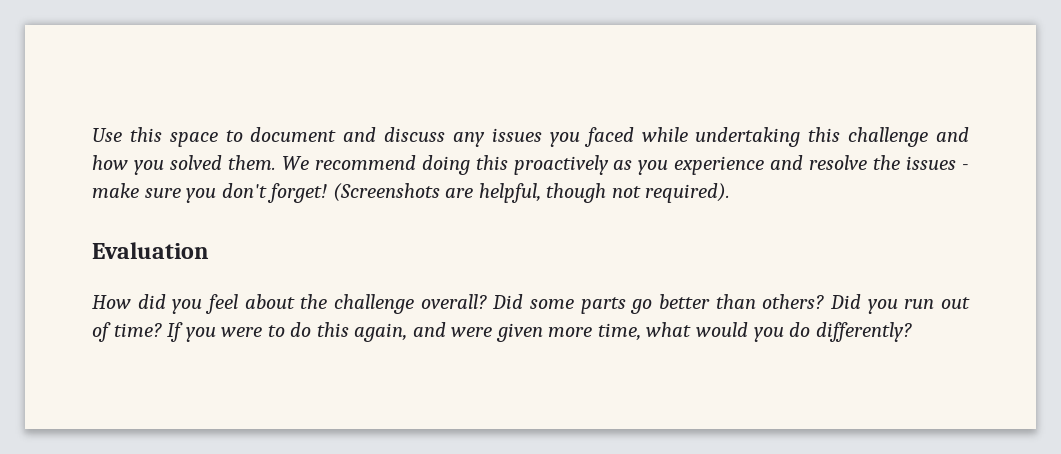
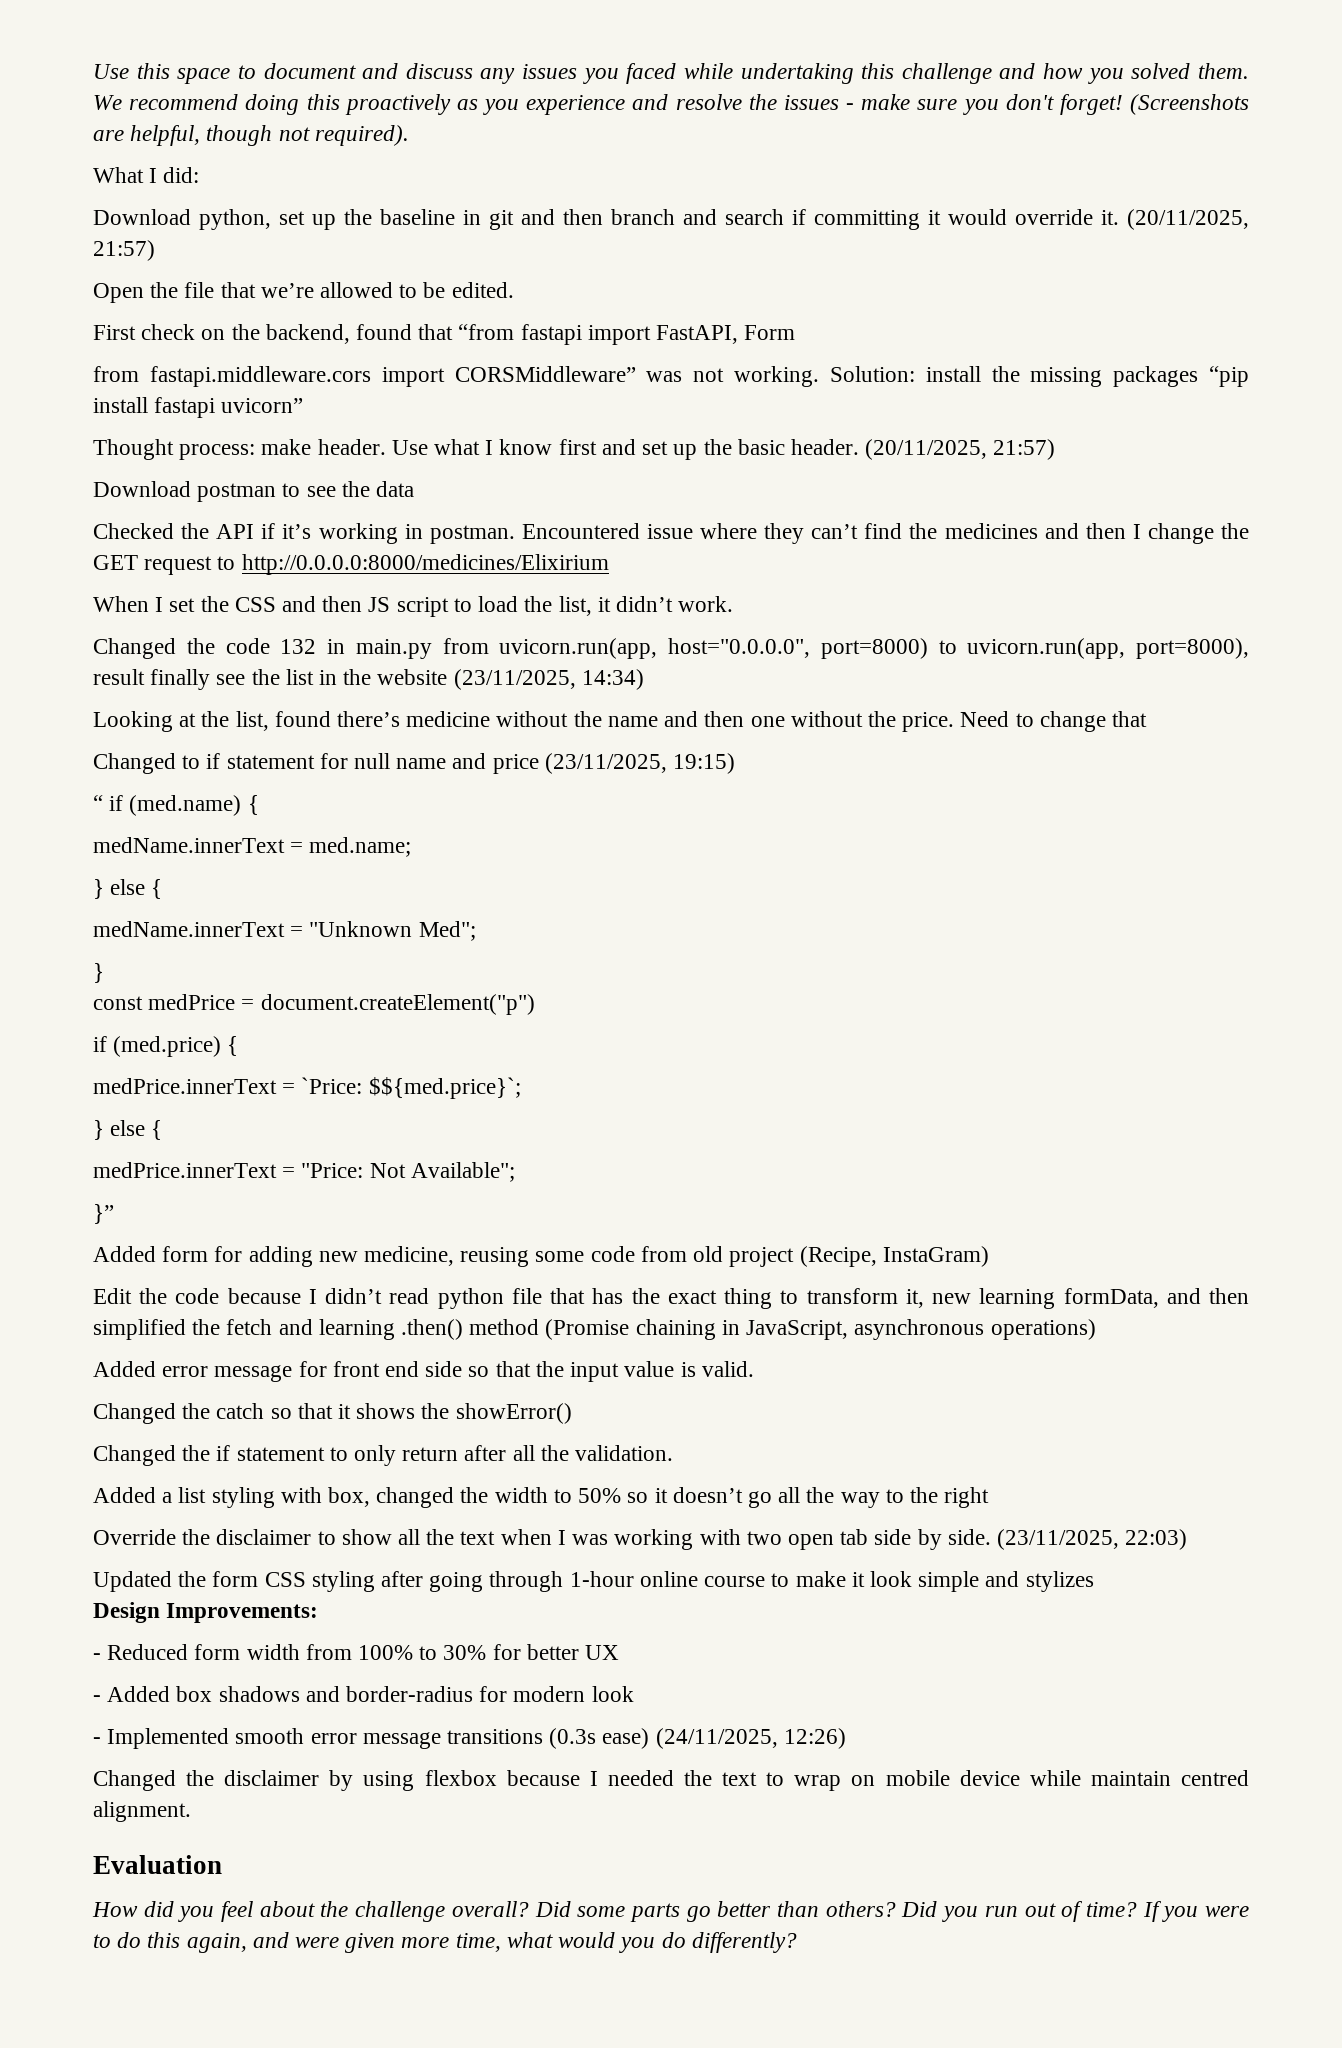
+ What I did:
+ Download python, set up the baseline in git and then branch and search if committing it would override it. (20/11/2025, 21:57)
+ Open the file that we’re allowed to be edited.
+ First check on the backend, found that “from fastapi import FastAPI, Form
+ from fastapi.middleware.cors import CORSMiddleware” was not working. Solution: install the missing packages “pip install fastapi uvicorn”
+ Thought process: make header. Use what I know first and set up the basic header. (20/11/2025, 21:57)
+ Download postman to see the data
+ Checked the API if it’s working in postman. Encountered issue where they can’t find the medicines and then I change the GET request to http://0.0.0.0:8000/medicines/Elixirium
+ When I set the CSS and then JS script to load the list, it didn’t work.
+ Changed the code 132 in main.py from uvicorn.run(app, host="0.0.0.0", port=8000) to uvicorn.run(app, port=8000), result finally see the list in the website (23/11/2025, 14:34)
+ Looking at the list, found there’s medicine without the name and then one without the price. Need to change that
+ Changed to if statement for null name and price (23/11/2025, 19:15)
+ “ if (med.name) {
+ medName.innerText = med.name;
+ } else {
+ medName.innerText = "Unknown Med";
+ }
+ const medPrice = document.createElement("p")
+ if (med.price) {
+ medPrice.innerText = `Price: $${med.price}`;
+ } else {
+ medPrice.innerText = "Price: Not Available";
+ }”
+ Added form for adding new medicine, reusing some code from old project (Recipe, InstaGram)
+ Edit the code because I didn’t read python file that has the exact thing to transform it, new learning formData, and then simplified the fetch and learning .then() method (Promise chaining in JavaScript, asynchronous operations)
+ Added error message for front end side so that the input value is valid.
+ Changed the catch so that it shows the showError()
+ Changed the if statement to only return after all the validation.
+ Added a list styling with box, changed the width to 50% so it doesn’t go all the way to the right
+ Override the disclaimer to show all the text when I was working with two open tab side by side. (23/11/2025, 22:03)
+ Updated the form CSS styling after going through 1-hour online course to make it look simple and stylizes
+ Design Improvements:
+ - Reduced form width from 100% to 30% for better UX
+ - Added box shadows and border-radius for modern look
+ - Implemented smooth error message transitions (0.3s ease) (24/11/2025, 12:26)
+ Changed the disclaimer by using flexbox because I needed the text to wrap on mobile device while maintain centred alignment.

